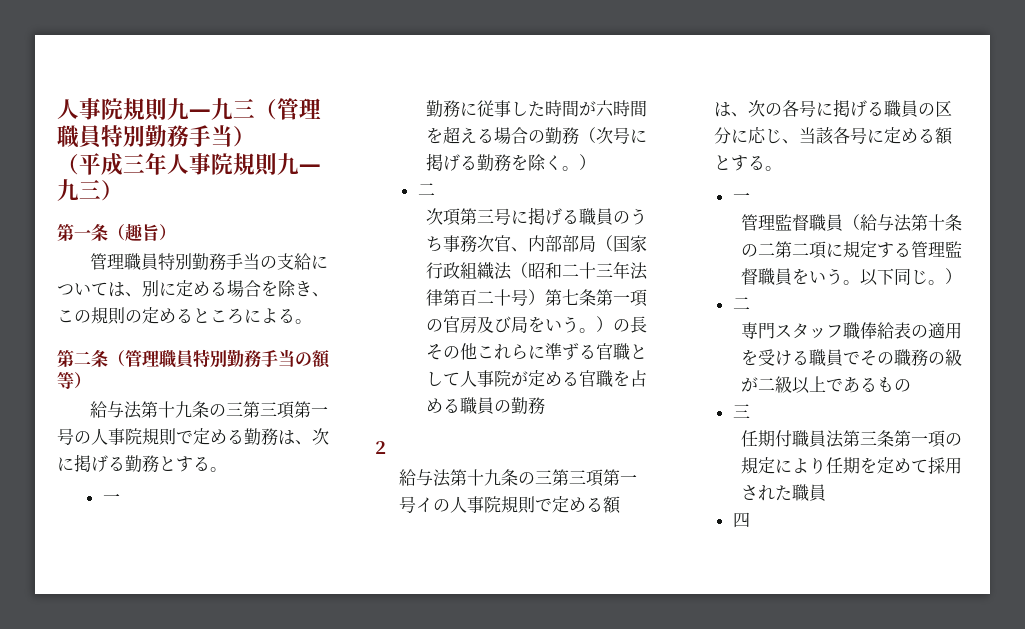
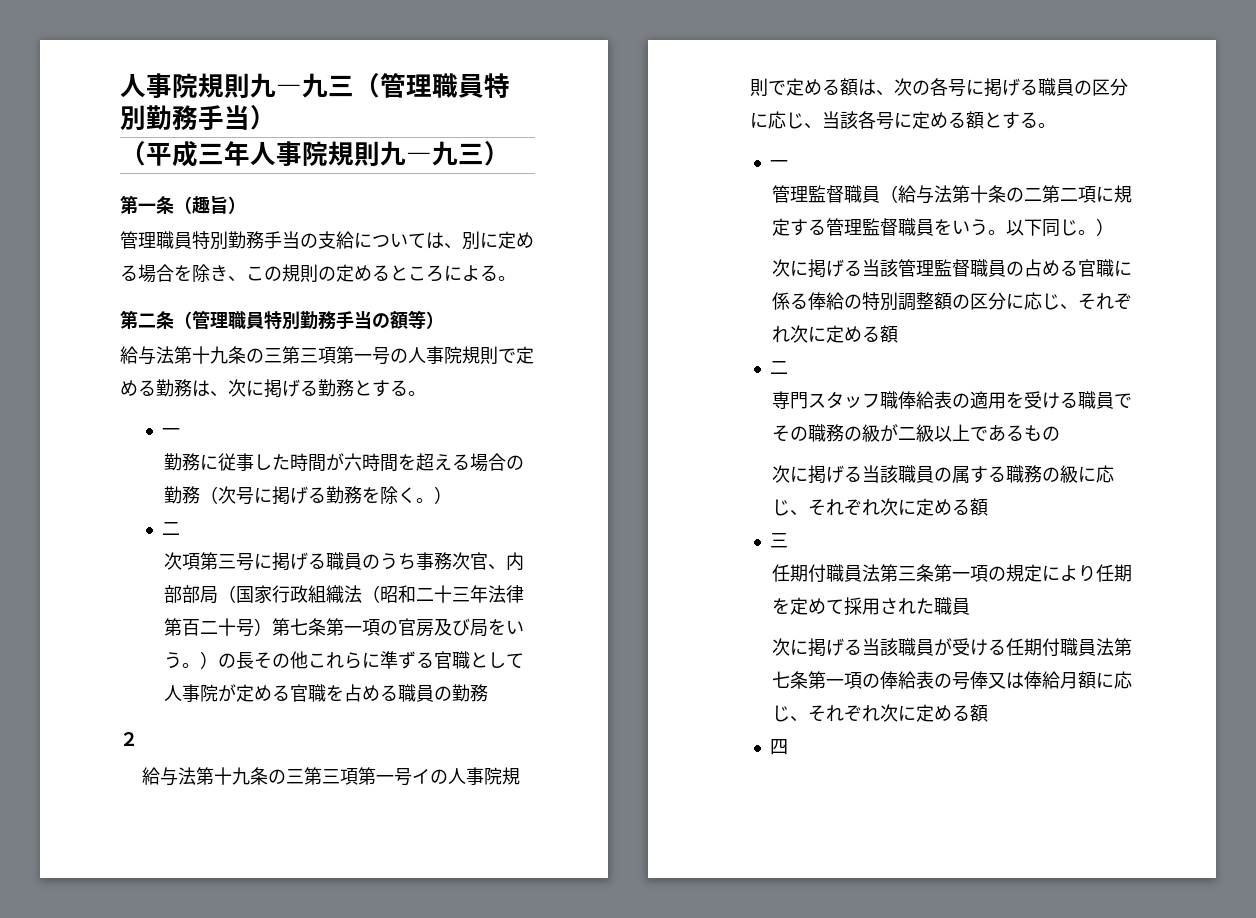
+ 次に掲げる当該管理監督職員の占める官職に係る俸給の特別調整額の区分に応じ、それぞれ次に定める額
+ 次に掲げる当該職員の属する職務の級に応じ、それぞれ次に定める額
+ 次に掲げる当該職員が受ける任期付職員法第七条第一項の俸給表の号俸又は俸給月額に応じ、それぞれ次に定める額

